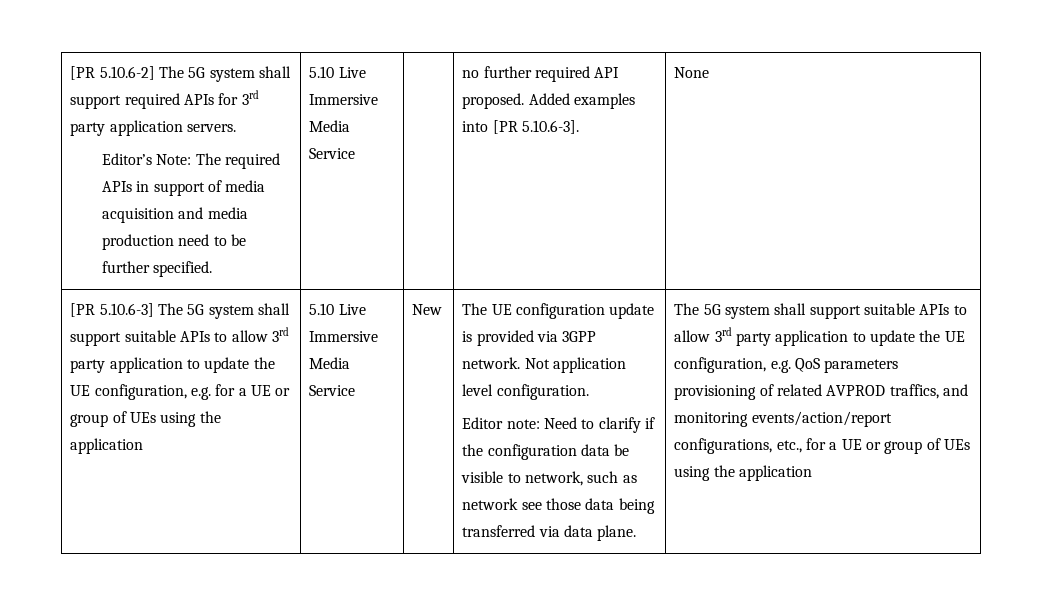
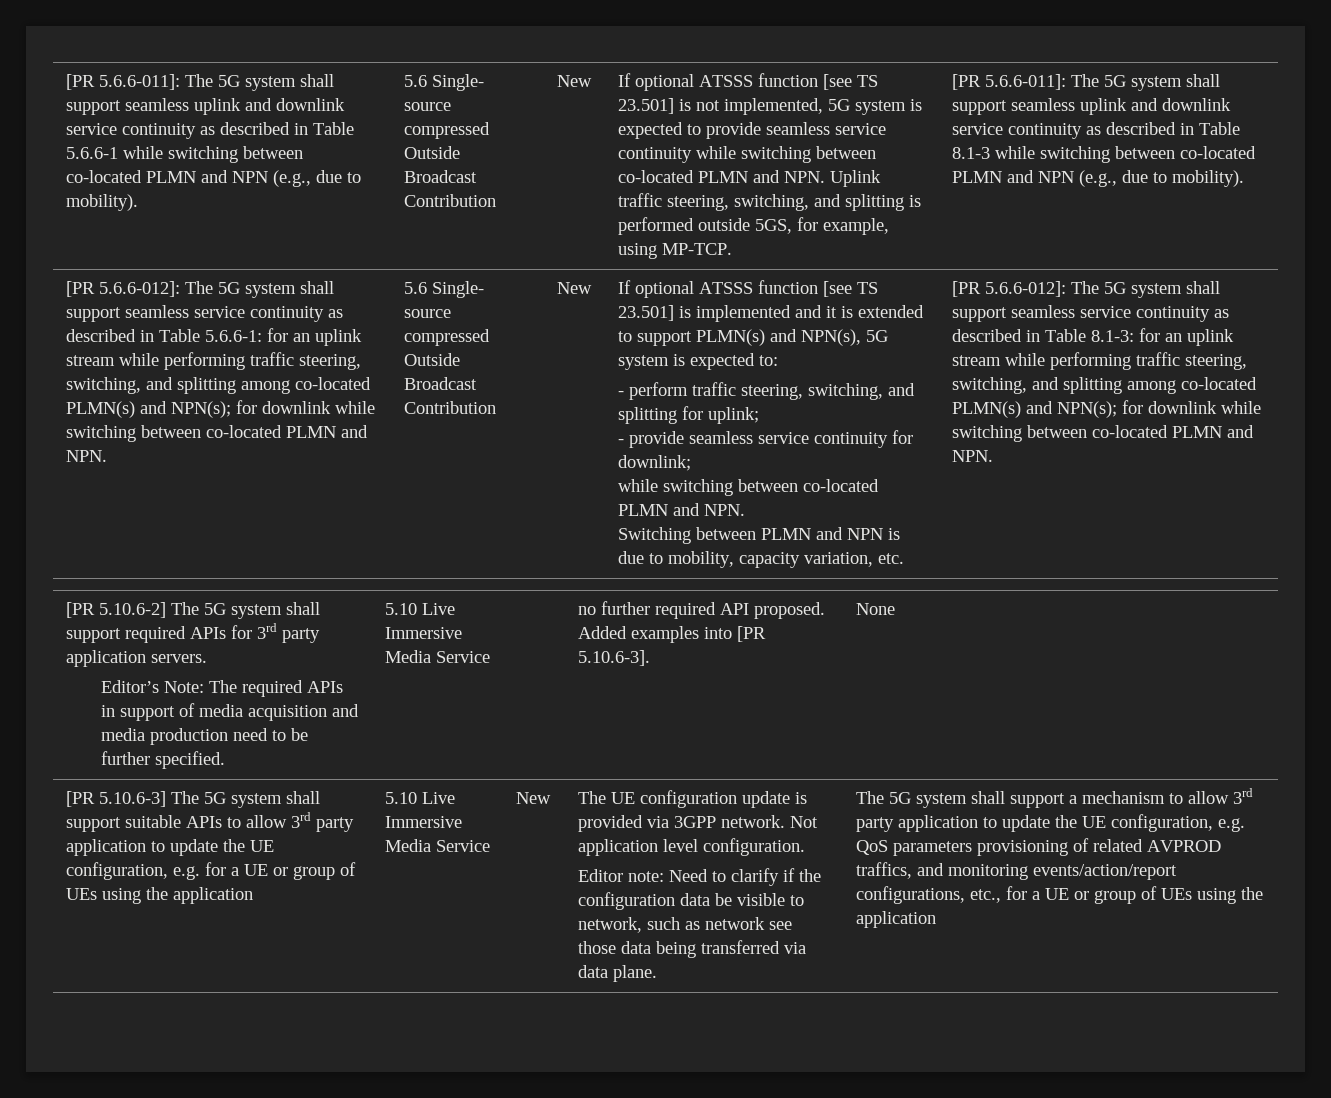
+ [PR 5.6.6-011]: The 5G system shall support seamless uplink and downlink service continuity as described in Table 5.6.6-1 while switching between co-located PLMN and NPN (e.g., due to mobility). | 5.6 Single- source compressed Outside Broadcast Contribution | New | If optional ATSSS function [see TS 23.501] is not implemented, 5G system is expected to provide seamless service continuity while switching between co-located PLMN and NPN. Uplink traffic steering, switching, and splitting is performed outside 5GS, for example, using MP-TCP. | [PR 5.6.6-011]: The 5G system shall support seamless uplink and downlink service continuity as described in Table 8.1-3 while switching between co-located PLMN and NPN (e.g., due to mobility).
+ [PR 5.6.6-012]: The 5G system shall support seamless service continuity as described in Table 5.6.6-1: for an uplink stream while performing traffic steering, switching, and splitting among co-located PLMN(s) and NPN(s); for downlink while switching between co-located PLMN and NPN. | 5.6 Single- source compressed Outside Broadcast Contribution | New | If optional ATSSS function [see TS 23.501] is implemented and it is extended to support PLMN(s) and NPN(s), 5G system is expected to:
+ - perform traffic steering, switching, and splitting for uplink;
+ - provide seamless service continuity for downlink;
+ while switching between co-located PLMN and NPN.
+ Switching between PLMN and NPN is due to mobility, capacity variation, etc. | [PR 5.6.6-012]: The 5G system shall support seamless service continuity as described in Table 8.1-3: for an uplink stream while performing traffic steering, switching, and splitting among co-located PLMN(s) and NPN(s); for downlink while switching between co-located PLMN and NPN.
- The 5G system shall support suitable APIs to allow 3rd party application to update the UE configuration, e.g. QoS parameters provisioning of related AVPROD traffics, and monitoring events/action/report configurations, etc., for a UE or group of UEs using the application
+ The 5G system shall support a mechanism to allow 3rd party application to update the UE configuration, e.g. QoS parameters provisioning of related AVPROD traffics, and monitoring events/action/report configurations, etc., for a UE or group of UEs using the application

